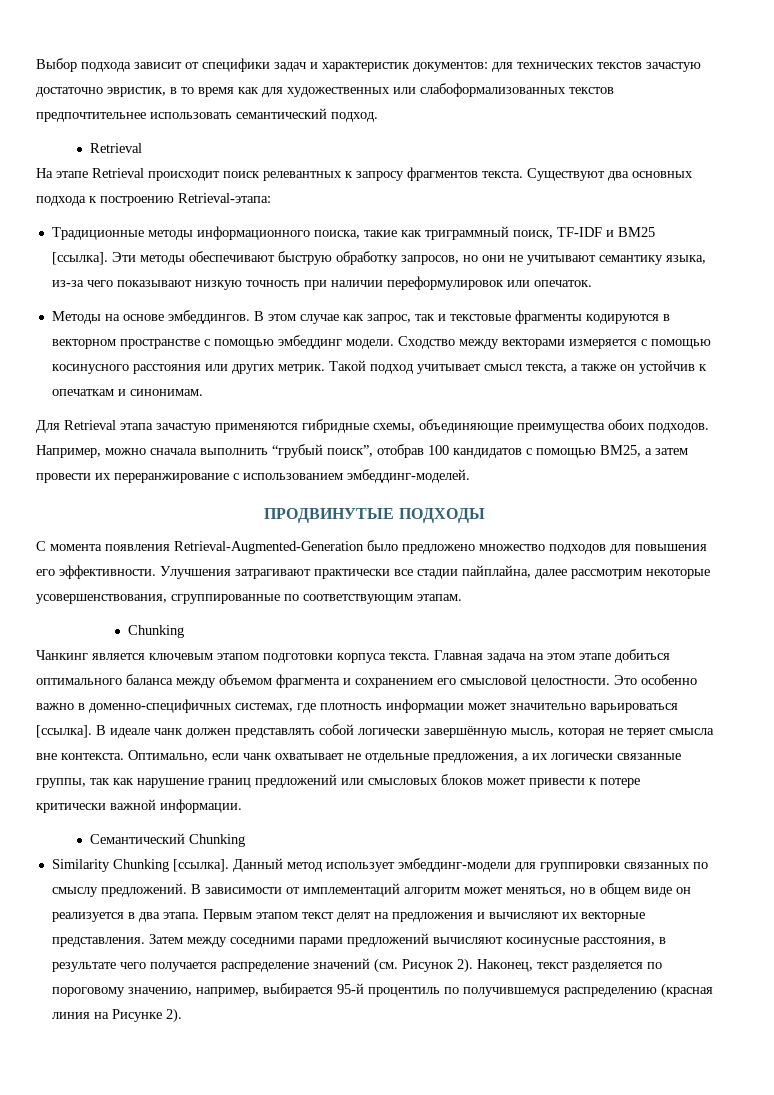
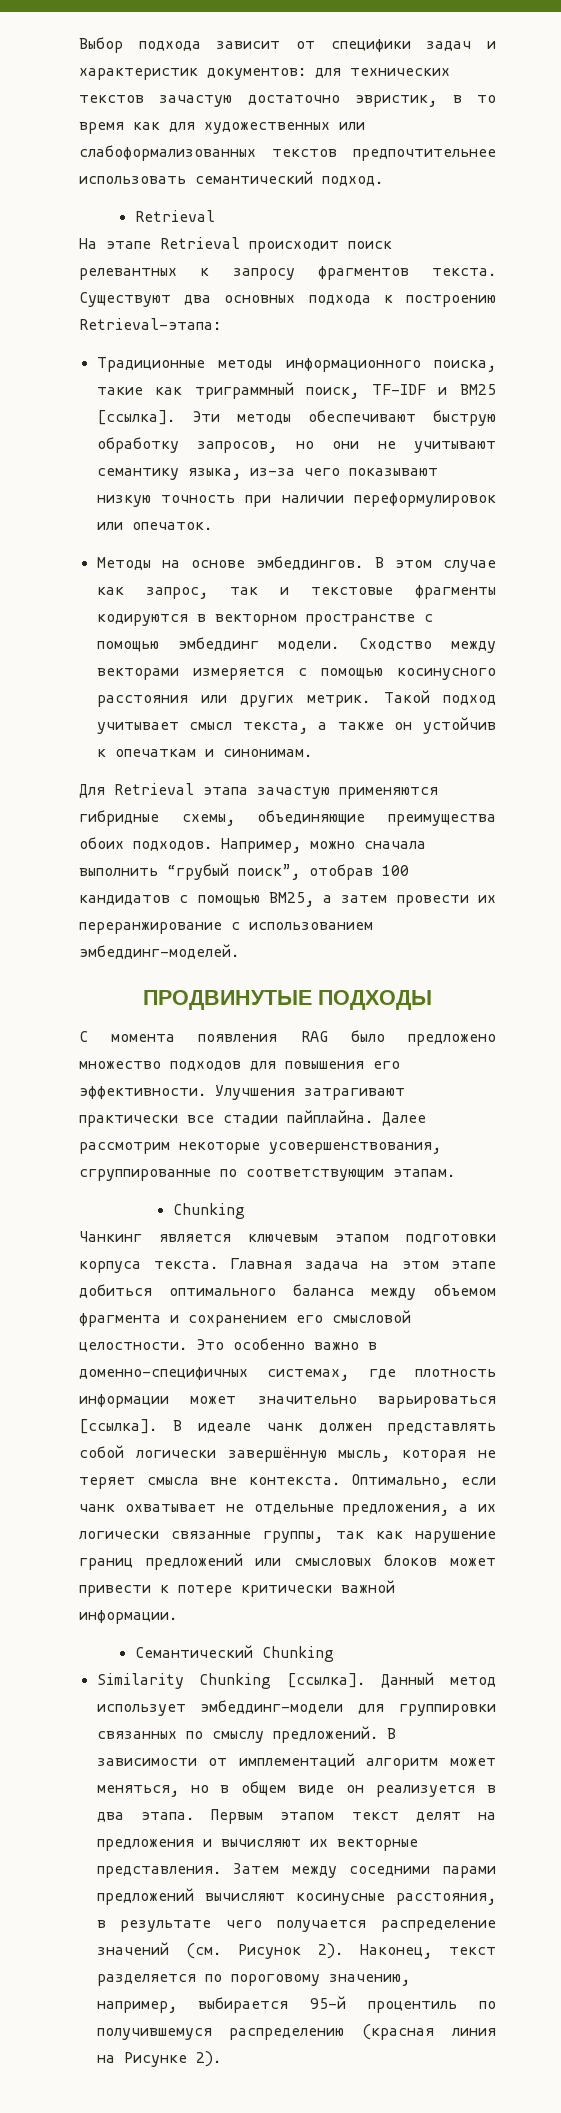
- С момента появления Retrieval-Augmented-Generation было предложено множество подходов для повышения его эффективности.
+ С момента появления RAG было предложено множество подходов для повышения его эффективности.
- Улучшения затрагивают практически все стадии пайплайна, далее рассмотрим некоторые усовершенствования, сгруппированные по соответствующим этапам.
+ Улучшения затрагивают практически все стадии пайплайна. Далее рассмотрим некоторые усовершенствования, сгруппированные по соответствующим этапам.

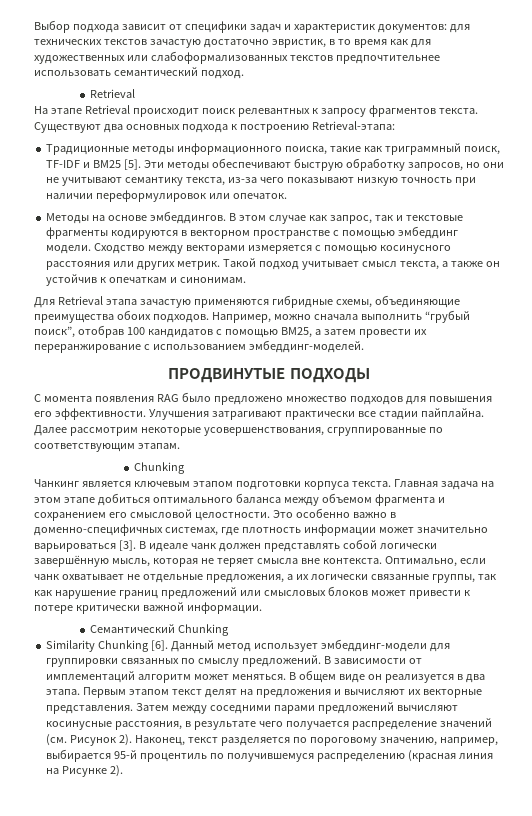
- Традиционные методы информационного поиска, такие как триграммный поиск, TF-IDF и BM25 [ссылка].
+ Традиционные методы информационного поиска, такие как триграммный поиск, TF-IDF и BM25 [5].
- Эти методы обеспечивают быструю обработку запросов, но они не учитывают семантику языка, из-за чего показывают низкую точность при наличии переформулировок или опечаток.
+ Эти методы обеспечивают быструю обработку запросов, но они не учитывают семантику текста, из-за чего показывают низкую точность при наличии переформулировок или опечаток.
- Это особенно важно в доменно-специфичных системах, где плотность информации может значительно варьироваться [ссылка].
+ Это особенно важно в доменно-специфичных системах, где плотность информации может значительно варьироваться [3].
- Similarity Chunking [ссылка].
+ Similarity Chunking [6].
- В зависимости от имплементаций алгоритм может меняться, но в общем виде он реализуется в два этапа.
+ В зависимости от имплементаций алгоритм может меняться. В общем виде он реализуется в два этапа.

